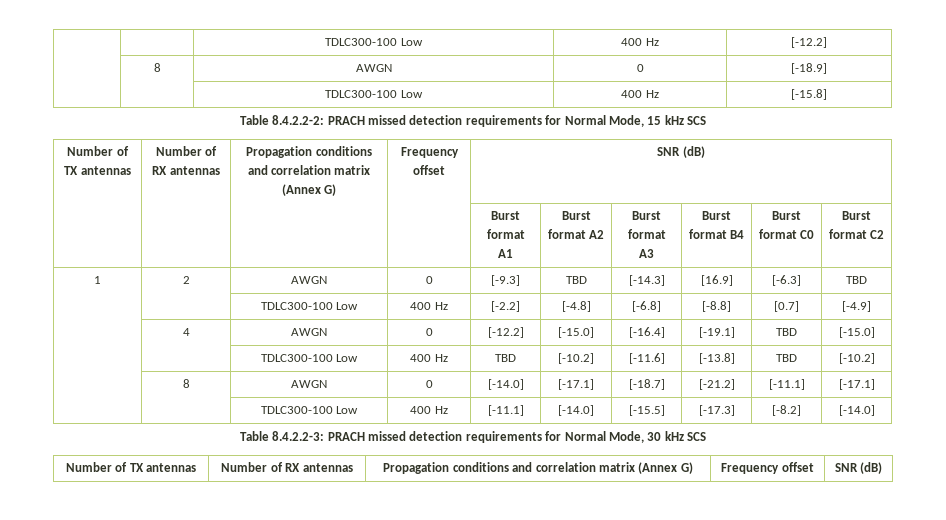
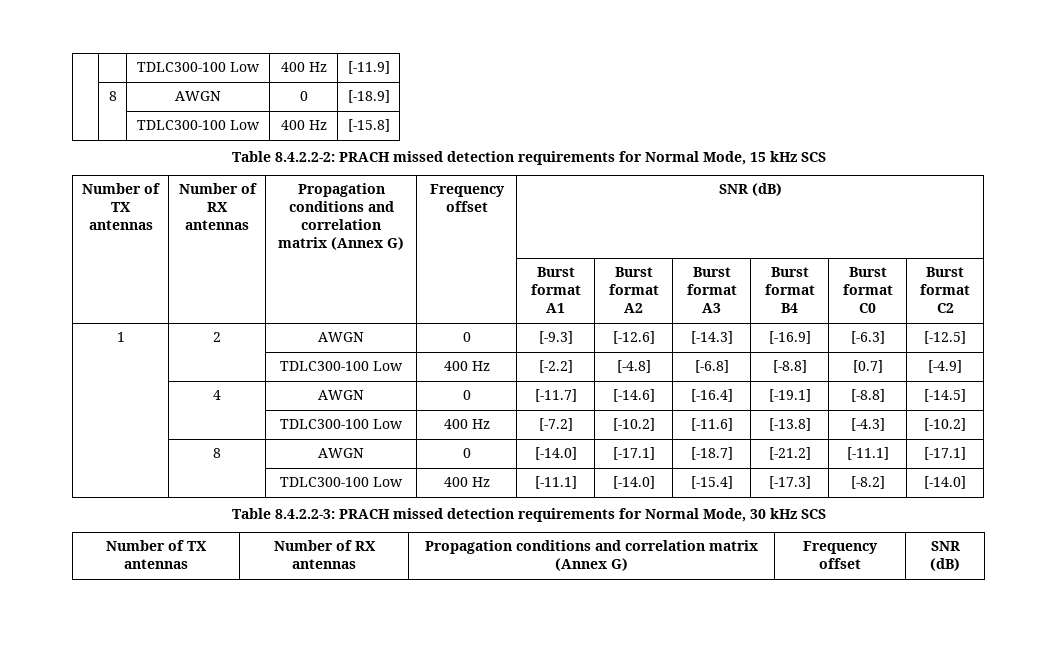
- | | TDLC300-100 Low | 400 Hz | [-12.2]
+ | | TDLC300-100 Low | 400 Hz | [-11.9]
- 1 | 2 | AWGN | 0 | [-9.3] | TBD | [-14.3] | [16.9] | [-6.3] | TBD
+ 1 | 2 | AWGN | 0 | [-9.3] | [-12.6] | [-14.3] | [-16.9] | [-6.3] | [-12.5]
- | 4 | AWGN | 0 | [-12.2] | [-15.0] | [-16.4] | [-19.1] | TBD | [-15.0]
- | | TDLC300-100 Low | 400 Hz | TBD | [-10.2] | [-11.6] | [-13.8] | TBD | [-10.2]
+ | 4 | AWGN | 0 | [-11.7] | [-14.6] | [-16.4] | [-19.1] | [-8.8] | [-14.5]
+ | | TDLC300-100 Low | 400 Hz | [-7.2] | [-10.2] | [-11.6] | [-13.8] | [-4.3] | [-10.2]
- | | TDLC300-100 Low | 400 Hz | [-11.1] | [-14.0] | [-15.5] | [-17.3] | [-8.2] | [-14.0]
+ | | TDLC300-100 Low | 400 Hz | [-11.1] | [-14.0] | [-15.4] | [-17.3] | [-8.2] | [-14.0]

